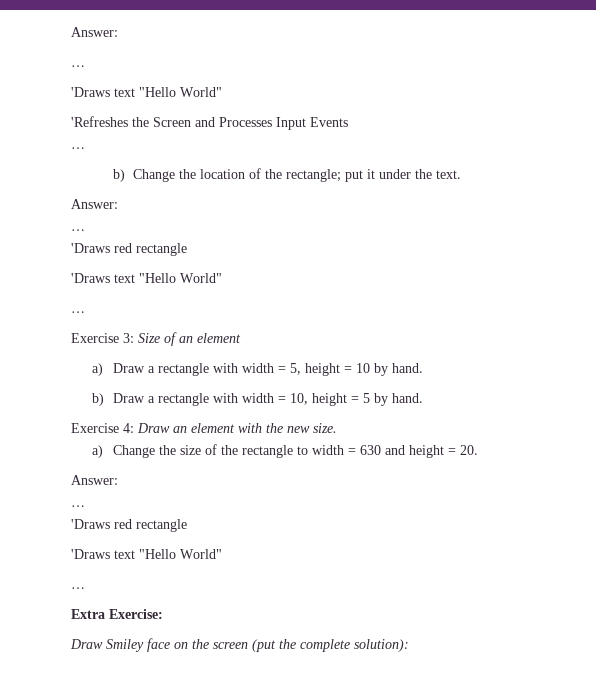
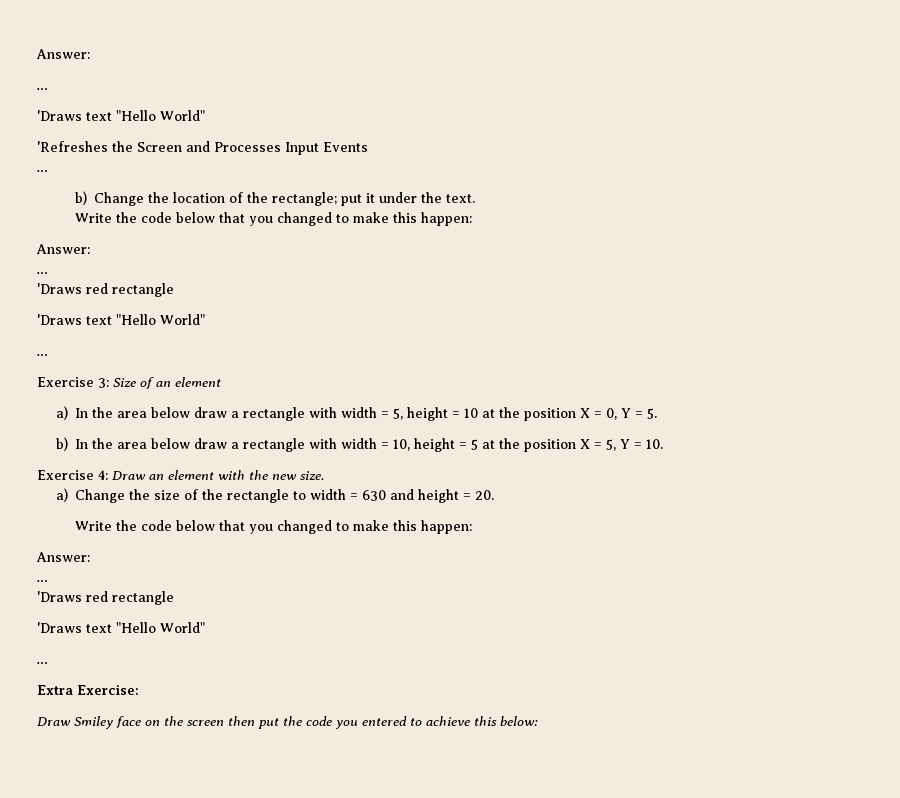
  b) Change the location of the rectangle; put it under the text.
+ Write the code below that you changed to make this happen:
- a) Draw a rectangle with width = 5, height = 10 by hand.
- b) Draw a rectangle with width = 10, height = 5 by hand.
+ a) In the area below draw a rectangle with width = 5, height = 10 at the position X = 0, Y = 5.
+ b) In the area below draw a rectangle with width = 10, height = 5 at the position X = 5, Y = 10.
  a) Change the size of the rectangle to width = 630 and height = 20.
+ Write the code below that you changed to make this happen:
- Draw Smiley face on the screen (put the complete solution):
+ Draw Smiley face on the screen then put the code you entered to achieve this below:

